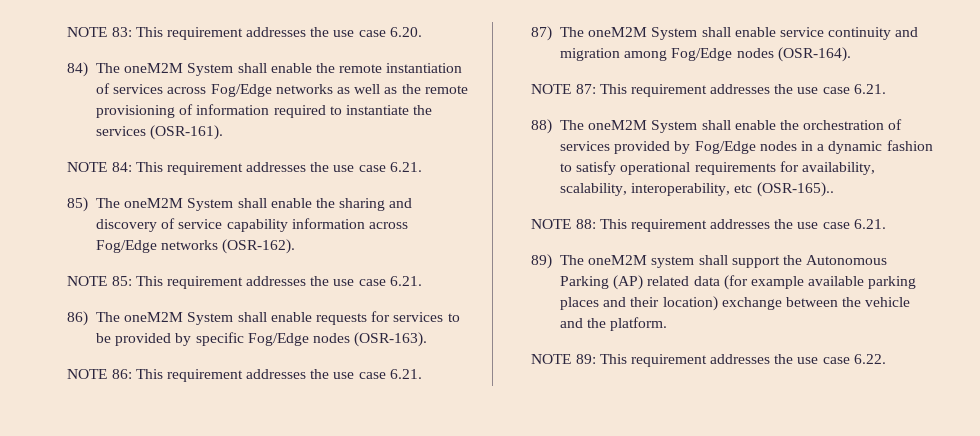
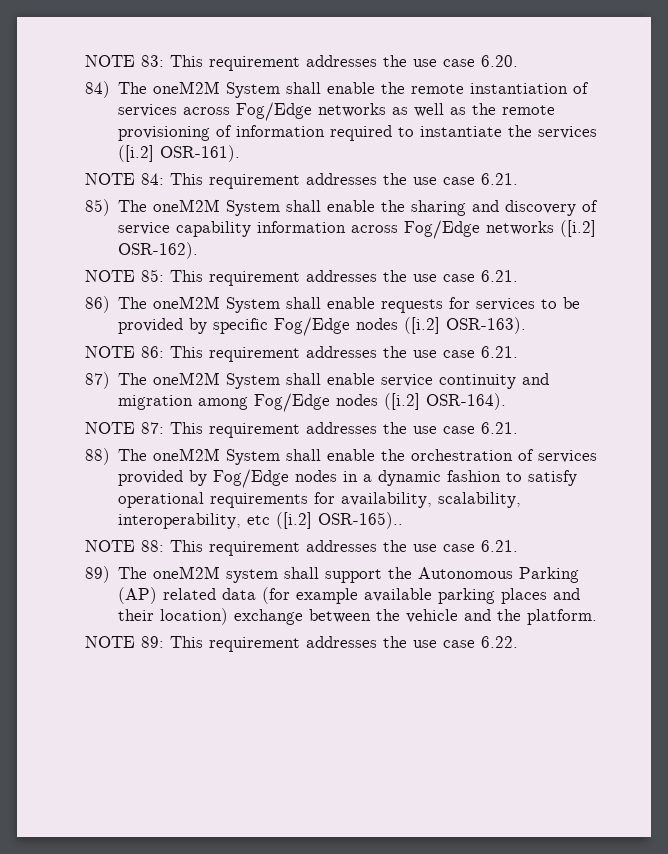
- 84) The oneM2M System shall enable the remote instantiation of services across Fog/Edge networks as well as the remote provisioning of information required to instantiate the services (OSR-161).
+ 84) The oneM2M System shall enable the remote instantiation of services across Fog/Edge networks as well as the remote provisioning of information required to instantiate the services ([i.2] OSR-161).
- 85) The oneM2M System shall enable the sharing and discovery of service capability information across Fog/Edge networks (OSR-162).
+ 85) The oneM2M System shall enable the sharing and discovery of service capability information across Fog/Edge networks ([i.2] OSR-162).
- 86) The oneM2M System shall enable requests for services to be provided by specific Fog/Edge nodes (OSR-163).
+ 86) The oneM2M System shall enable requests for services to be provided by specific Fog/Edge nodes ([i.2] OSR-163).
- 87) The oneM2M System shall enable service continuity and migration among Fog/Edge nodes (OSR-164).
+ 87) The oneM2M System shall enable service continuity and migration among Fog/Edge nodes ([i.2] OSR-164).
- 88) The oneM2M System shall enable the orchestration of services provided by Fog/Edge nodes in a dynamic fashion to satisfy operational requirements for availability, scalability, interoperability, etc (OSR-165)..
+ 88) The oneM2M System shall enable the orchestration of services provided by Fog/Edge nodes in a dynamic fashion to satisfy operational requirements for availability, scalability, interoperability, etc ([i.2] OSR-165)..

